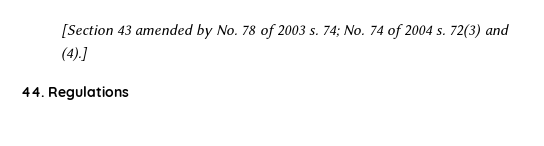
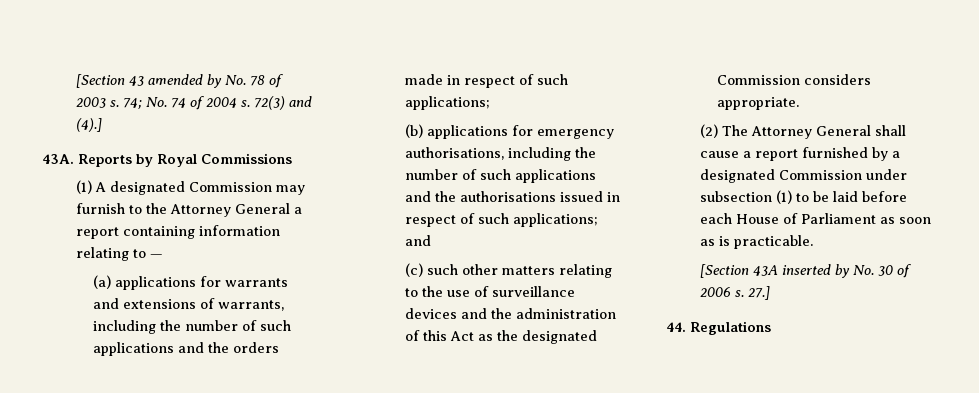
+ 43A. Reports by Royal Commissions
+ (1) A designated Commission may furnish to the Attorney General a report containing information relating to —
+ (a) applications for warrants and extensions of warrants, including the number of such applications and the orders made in respect of such applications;
+ (b) applications for emergency authorisations, including the number of such applications and the authorisations issued in respect of such applications; and
+ (c) such other matters relating to the use of surveillance devices and the administration of this Act as the designated Commission considers appropriate.
+ (2) The Attorney General shall cause a report furnished by a designated Commission under subsection (1) to be laid before each House of Parliament as soon as is practicable.
+ [Section 43A inserted by No. 30 of 2006 s. 27.]

